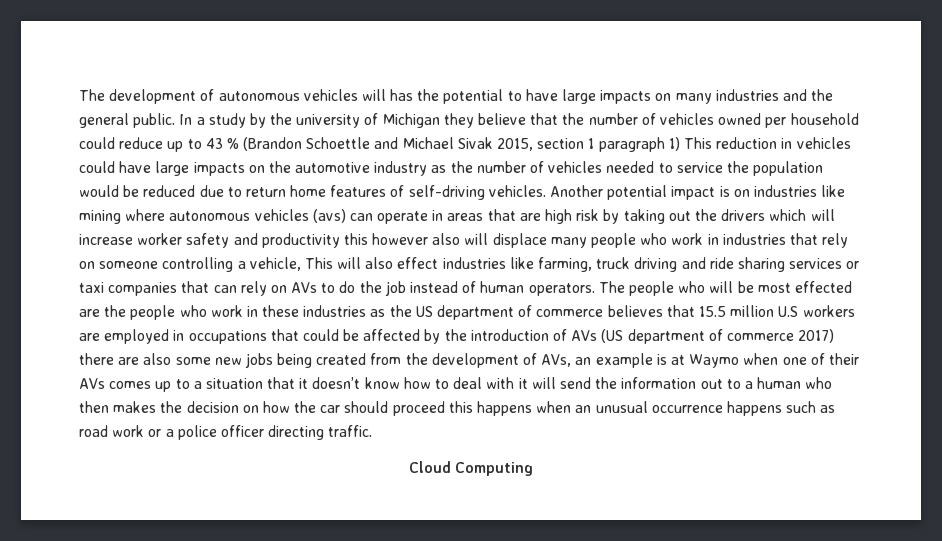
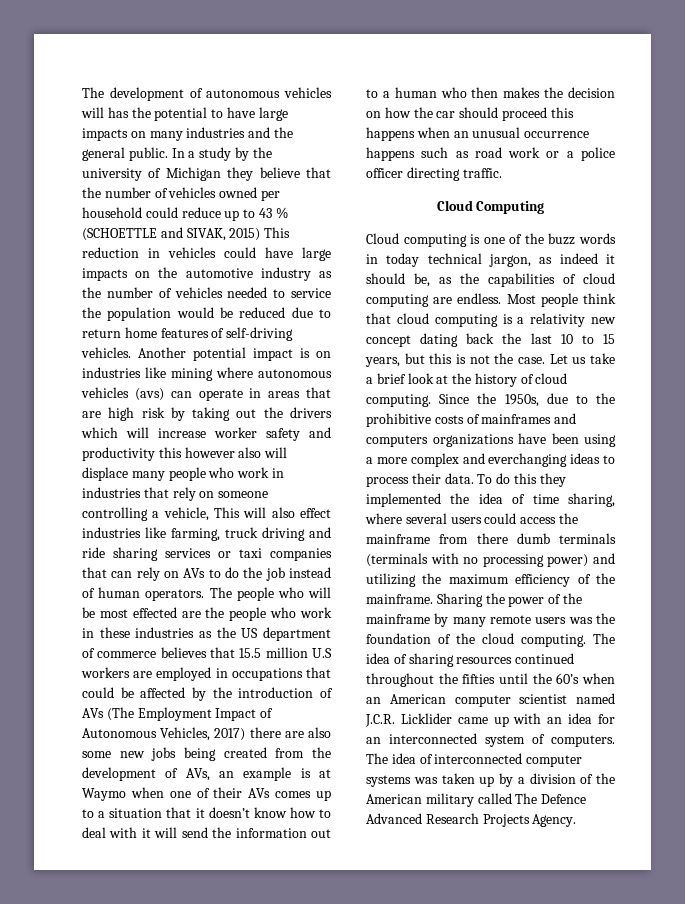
- In a study by the university of Michigan they believe that the number of vehicles owned per household could reduce up to 43 % (Brandon Schoettle and Michael Sivak 2015, section 1 paragraph 1) This reduction in vehicles could have large impacts on the automotive industry as the number of vehicles needed to service the population would be reduced due to return home features of self-driving vehicles.
+ In a study by the university of Michigan they believe that the number of vehicles owned per household could reduce up to 43 % (SCHOETTLE and SIVAK, 2015) This reduction in vehicles could have large impacts on the automotive industry as the number of vehicles needed to service the population would be reduced due to return home features of self-driving vehicles.
- The people who will be most effected are the people who work in these industries as the US department of commerce believes that 15.5 million U.S workers are employed in occupations that could be affected by the introduction of AVs (US department of commerce 2017) there are also some new jobs being created from the development of AVs, an example is at Waymo when one of their AVs comes up to a situation that it doesn’t know how to deal with it will send the information out to a human who then makes the decision on how the car should proceed this happens when an unusual occurrence happens such as road work or a police officer directing traffic.
+ The people who will be most effected are the people who work in these industries as the US department of commerce believes that 15.5 million U.S workers are employed in occupations that could be affected by the introduction of AVs (The Employment Impact of Autonomous Vehicles, 2017) there are also some new jobs being created from the development of AVs, an example is at Waymo when one of their AVs comes up to a situation that it doesn’t know how to deal with it will send the information out to a human who then makes the decision on how the car should proceed this happens when an unusual occurrence happens such as road work or a police officer directing traffic.
+ Cloud computing is one of the buzz words in today technical jargon, as indeed it should be, as the capabilities of cloud computing are endless. Most people think that cloud computing is a relativity new concept dating back the last 10 to 15 years, but this is not the case. Let us take a brief look at the history of cloud computing. Since the 1950s, due to the prohibitive costs of mainframes and computers organizations have been using a more complex and everchanging ideas to process their data. To do this they implemented the idea of time sharing, where several users could access the mainframe from there dumb terminals (terminals with no processing power) and utilizing the maximum efficiency of the mainframe. Sharing the power of the mainframe by many remote users was the foundation of the cloud computing. The idea of sharing resources continued throughout the fifties until the 60’s when an American computer scientist named J.C.R. Licklider came up with an idea for an interconnected system of computers. The idea of interconnected computer systems was taken up by a division of the American military called The Defence Advanced Research Projects Agency.

